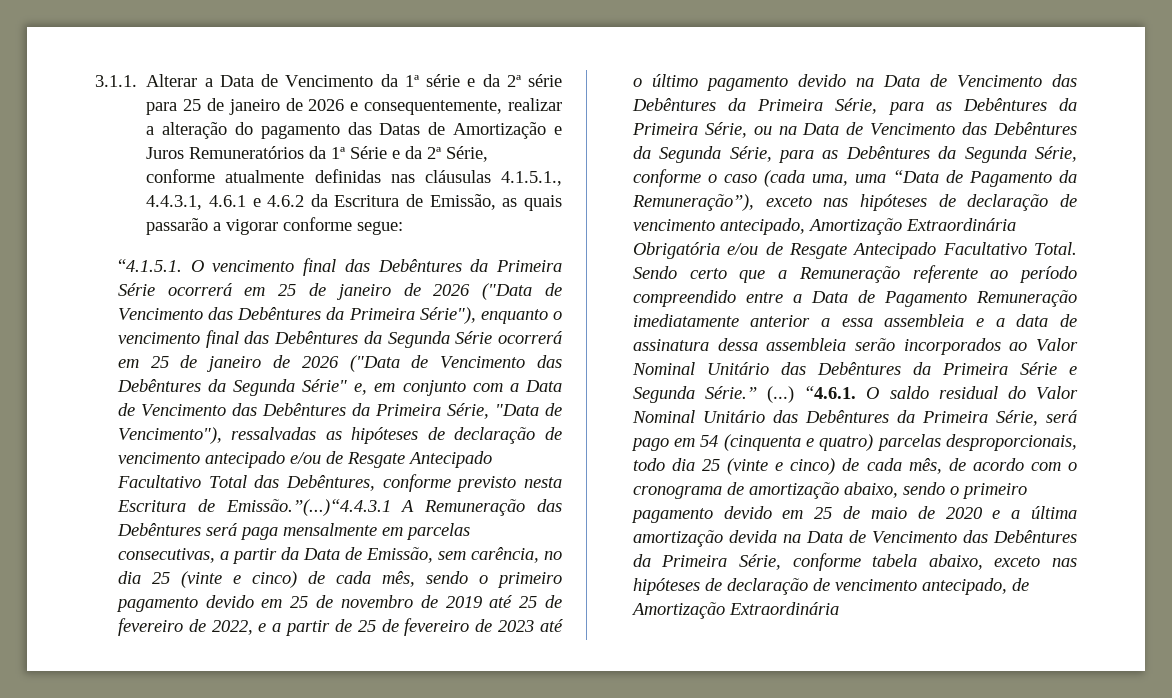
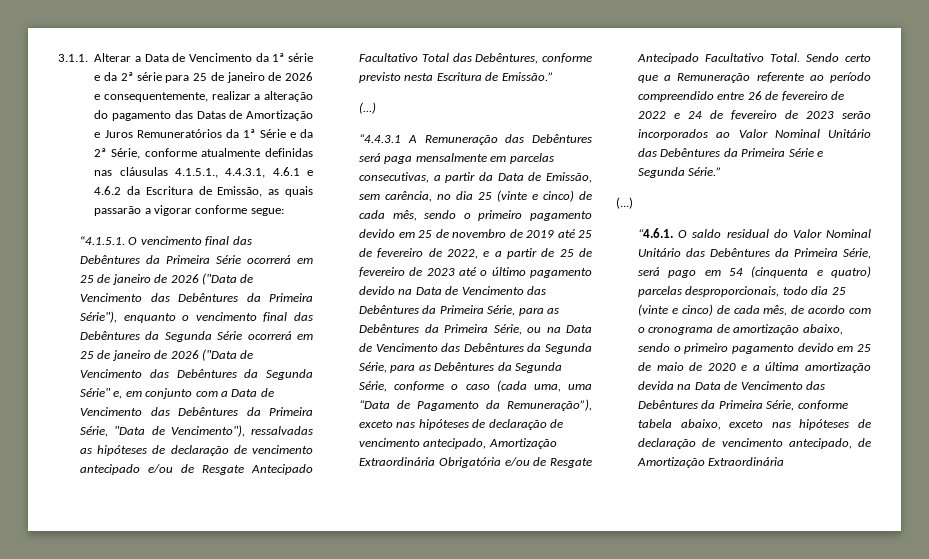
- “4.1.5.1. O vencimento final das Debêntures da Primeira Série ocorrerá em 25 de janeiro de 2026 ("Data de Vencimento das Debêntures da Primeira Série"), enquanto o vencimento final das Debêntures da Segunda Série ocorrerá em 25 de janeiro de 2026 ("Data de Vencimento das Debêntures da Segunda Série" e, em conjunto com a Data de Vencimento das Debêntures da Primeira Série, "Data de Vencimento"), ressalvadas as hipóteses de declaração de vencimento antecipado e/ou de Resgate Antecipado Facultativo Total das Debêntures, conforme previsto nesta Escritura de Emissão.”(...)“4.4.3.1 A Remuneração das Debêntures será paga mensalmente em parcelas consecutivas, a partir da Data de Emissão, sem carência, no dia 25 (vinte e cinco) de cada mês, sendo o primeiro pagamento devido em 25 de novembro de 2019 até 25 de fevereiro de 2022, e a partir de 25 de fevereiro de 2023 até o último pagamento devido na Data de Vencimento das Debêntures da Primeira Série, para as Debêntures da Primeira Série, ou na Data de Vencimento das Debêntures da Segunda Série, para as Debêntures da Segunda Série, conforme o caso (cada uma, uma “Data de Pagamento da Remuneração”), exceto nas hipóteses de declaração de vencimento antecipado, Amortização Extraordinária Obrigatória e/ou de Resgate Antecipado Facultativo Total.
+ “4.1.5.1. O vencimento final das Debêntures da Primeira Série ocorrerá em 25 de janeiro de 2026 ("Data de Vencimento das Debêntures da Primeira Série"), enquanto o vencimento final das Debêntures da Segunda Série ocorrerá em 25 de janeiro de 2026 ("Data de Vencimento das Debêntures da Segunda Série" e, em conjunto com a Data de Vencimento das Debêntures da Primeira Série, "Data de Vencimento"), ressalvadas as hipóteses de declaração de vencimento antecipado e/ou de Resgate Antecipado Facultativo Total das Debêntures, conforme previsto nesta Escritura de Emissão.”
+ (...)
+ “4.4.3.1 A Remuneração das Debêntures será paga mensalmente em parcelas consecutivas, a partir da Data de Emissão, sem carência, no dia 25 (vinte e cinco) de cada mês, sendo o primeiro pagamento devido em 25 de novembro de 2019 até 25 de fevereiro de 2022, e a partir de 25 de fevereiro de 2023 até o último pagamento devido na Data de Vencimento das Debêntures da Primeira Série, para as Debêntures da Primeira Série, ou na Data de Vencimento das Debêntures da Segunda Série, para as Debêntures da Segunda Série, conforme o caso (cada uma, uma “Data de Pagamento da Remuneração”), exceto nas hipóteses de declaração de vencimento antecipado, Amortização Extraordinária Obrigatória e/ou de Resgate Antecipado Facultativo Total.
- Sendo certo que a Remuneração referente ao período compreendido entre a Data de Pagamento Remuneração imediatamente anterior a essa assembleia e a data de assinatura dessa assembleia serão incorporados ao Valor Nominal Unitário das Debêntures da Primeira Série e Segunda Série.” (...) “4.6.1. O saldo residual do Valor Nominal Unitário das Debêntures da Primeira Série, será pago em 54 (cinquenta e quatro) parcelas desproporcionais, todo dia 25 (vinte e cinco) de cada mês, de acordo com o cronograma de amortização abaixo, sendo o primeiro pagamento devido em 25 de maio de 2020 e a última amortização devida na Data de Vencimento das Debêntures da Primeira Série, conforme tabela abaixo, exceto nas hipóteses de declaração de vencimento antecipado, de Amortização Extraordinária
+ Sendo certo que a Remuneração referente ao período compreendido entre 26 de fevereiro de 2022 e 24 de fevereiro de 2023 serão incorporados ao Valor Nominal Unitário das Debêntures da Primeira Série e Segunda Série.”
+ (...)
+ “4.6.1. O saldo residual do Valor Nominal Unitário das Debêntures da Primeira Série, será pago em 54 (cinquenta e quatro) parcelas desproporcionais, todo dia 25 (vinte e cinco) de cada mês, de acordo com o cronograma de amortização abaixo, sendo o primeiro pagamento devido em 25 de maio de 2020 e a última amortização devida na Data de Vencimento das Debêntures da Primeira Série, conforme tabela abaixo, exceto nas hipóteses de declaração de vencimento antecipado, de Amortização Extraordinária

